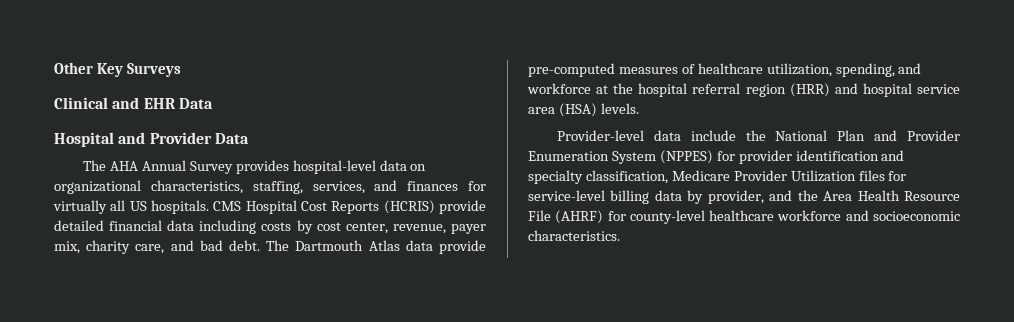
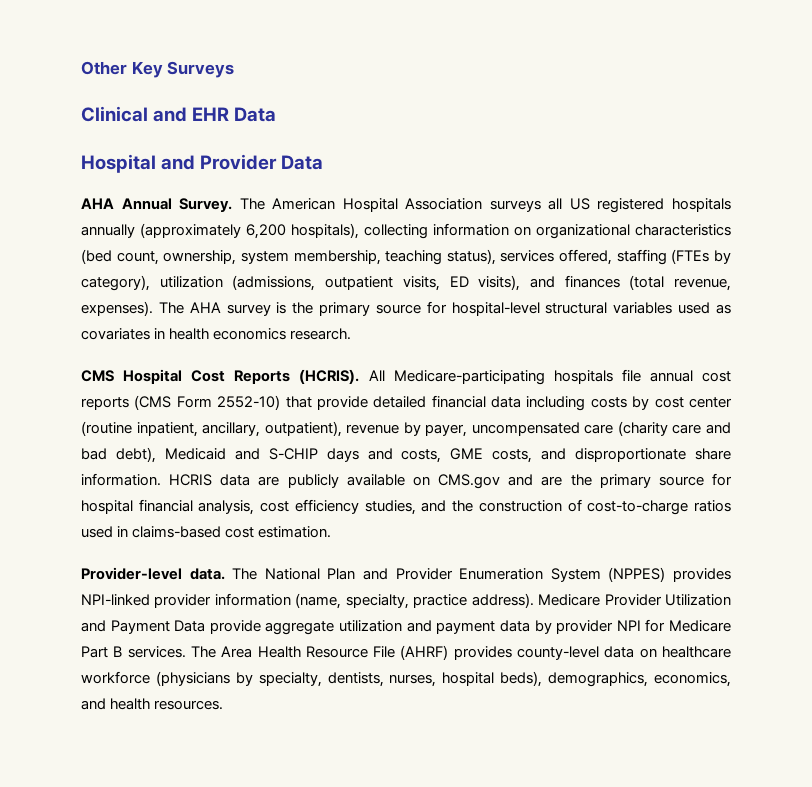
- The AHA Annual Survey provides hospital-level data on organizational characteristics, staffing, services, and finances for virtually all US hospitals. CMS Hospital Cost Reports (HCRIS) provide detailed financial data including costs by cost center, revenue, payer mix, charity care, and bad debt. The Dartmouth Atlas data provide pre-computed measures of healthcare utilization, spending, and workforce at the hospital referral region (HRR) and hospital service area (HSA) levels.
- Provider-level data include the National Plan and Provider Enumeration System (NPPES) for provider identification and specialty classification, Medicare Provider Utilization files for service-level billing data by provider, and the Area Health Resource File (AHRF) for county-level healthcare workforce and socioeconomic characteristics.
+ AHA Annual Survey. The American Hospital Association surveys all US registered hospitals annually (approximately 6,200 hospitals), collecting information on organizational characteristics (bed count, ownership, system membership, teaching status), services offered, staffing (FTEs by category), utilization (admissions, outpatient visits, ED visits), and finances (total revenue, expenses). The AHA survey is the primary source for hospital-level structural variables used as covariates in health economics research.
+ CMS Hospital Cost Reports (HCRIS). All Medicare-participating hospitals file annual cost reports (CMS Form 2552-10) that provide detailed financial data including costs by cost center (routine inpatient, ancillary, outpatient), revenue by payer, uncompensated care (charity care and bad debt), Medicaid and S-CHIP days and costs, GME costs, and disproportionate share information. HCRIS data are publicly available on CMS.gov and are the primary source for hospital financial analysis, cost efficiency studies, and the construction of cost-to-charge ratios used in claims-based cost estimation.
+ Provider-level data. The National Plan and Provider Enumeration System (NPPES) provides NPI-linked provider information (name, specialty, practice address). Medicare Provider Utilization and Payment Data provide aggregate utilization and payment data by provider NPI for Medicare Part B services. The Area Health Resource File (AHRF) provides county-level data on healthcare workforce (physicians by specialty, dentists, nurses, hospital beds), demographics, economics, and health resources.

